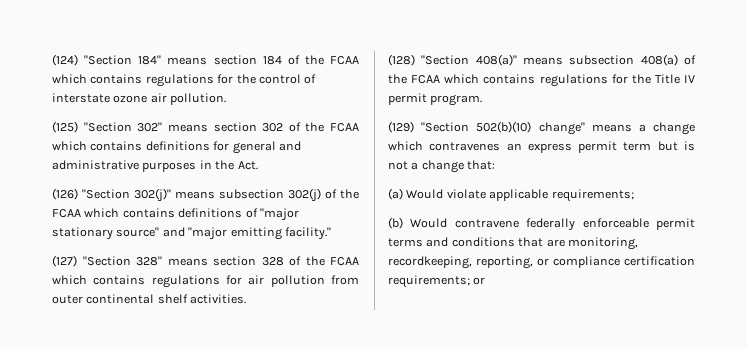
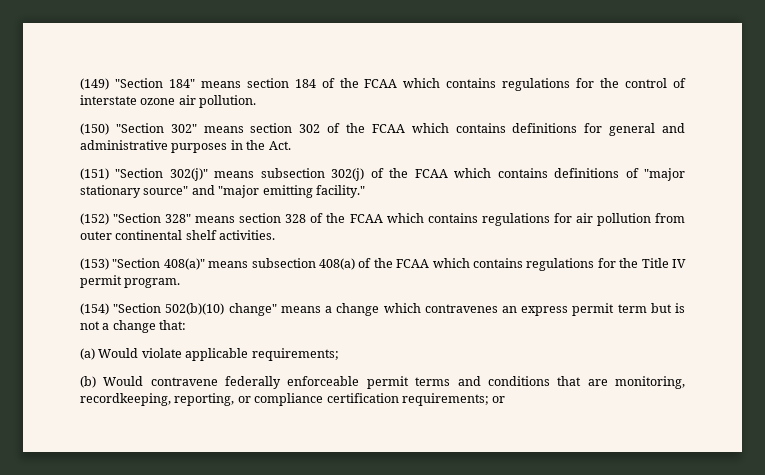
- (124) "Section 184" means section 184 of the FCAA which contains regulations for the control of interstate ozone air pollution.
+ (149) "Section 184" means section 184 of the FCAA which contains regulations for the control of interstate ozone air pollution.
- (125) "Section 302" means section 302 of the FCAA which contains definitions for general and administrative purposes in the Act.
+ (150) "Section 302" means section 302 of the FCAA which contains definitions for general and administrative purposes in the Act.
- (126) "Section 302(j)" means subsection 302(j) of the FCAA which contains definitions of "major stationary source" and "major emitting facility."
+ (151) "Section 302(j)" means subsection 302(j) of the FCAA which contains definitions of "major stationary source" and "major emitting facility."
- (127) "Section 328" means section 328 of the FCAA which contains regulations for air pollution from outer continental shelf activities.
+ (152) "Section 328" means section 328 of the FCAA which contains regulations for air pollution from outer continental shelf activities.
- (128) "Section 408(a)" means subsection 408(a) of the FCAA which contains regulations for the Title IV permit program.
+ (153) "Section 408(a)" means subsection 408(a) of the FCAA which contains regulations for the Title IV permit program.
- (129) "Section 502(b)(10) change" means a change which contravenes an express permit term but is not a change that:
+ (154) "Section 502(b)(10) change" means a change which contravenes an express permit term but is not a change that:

